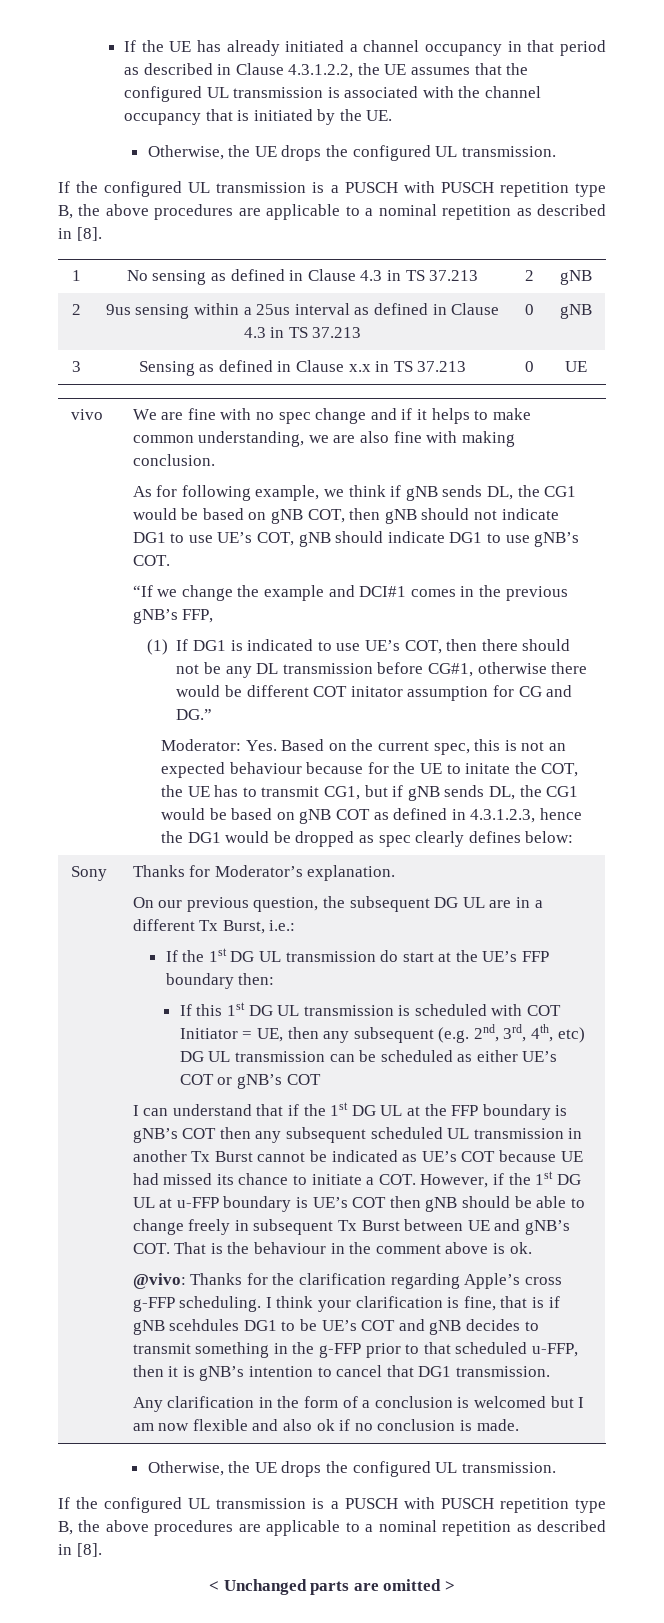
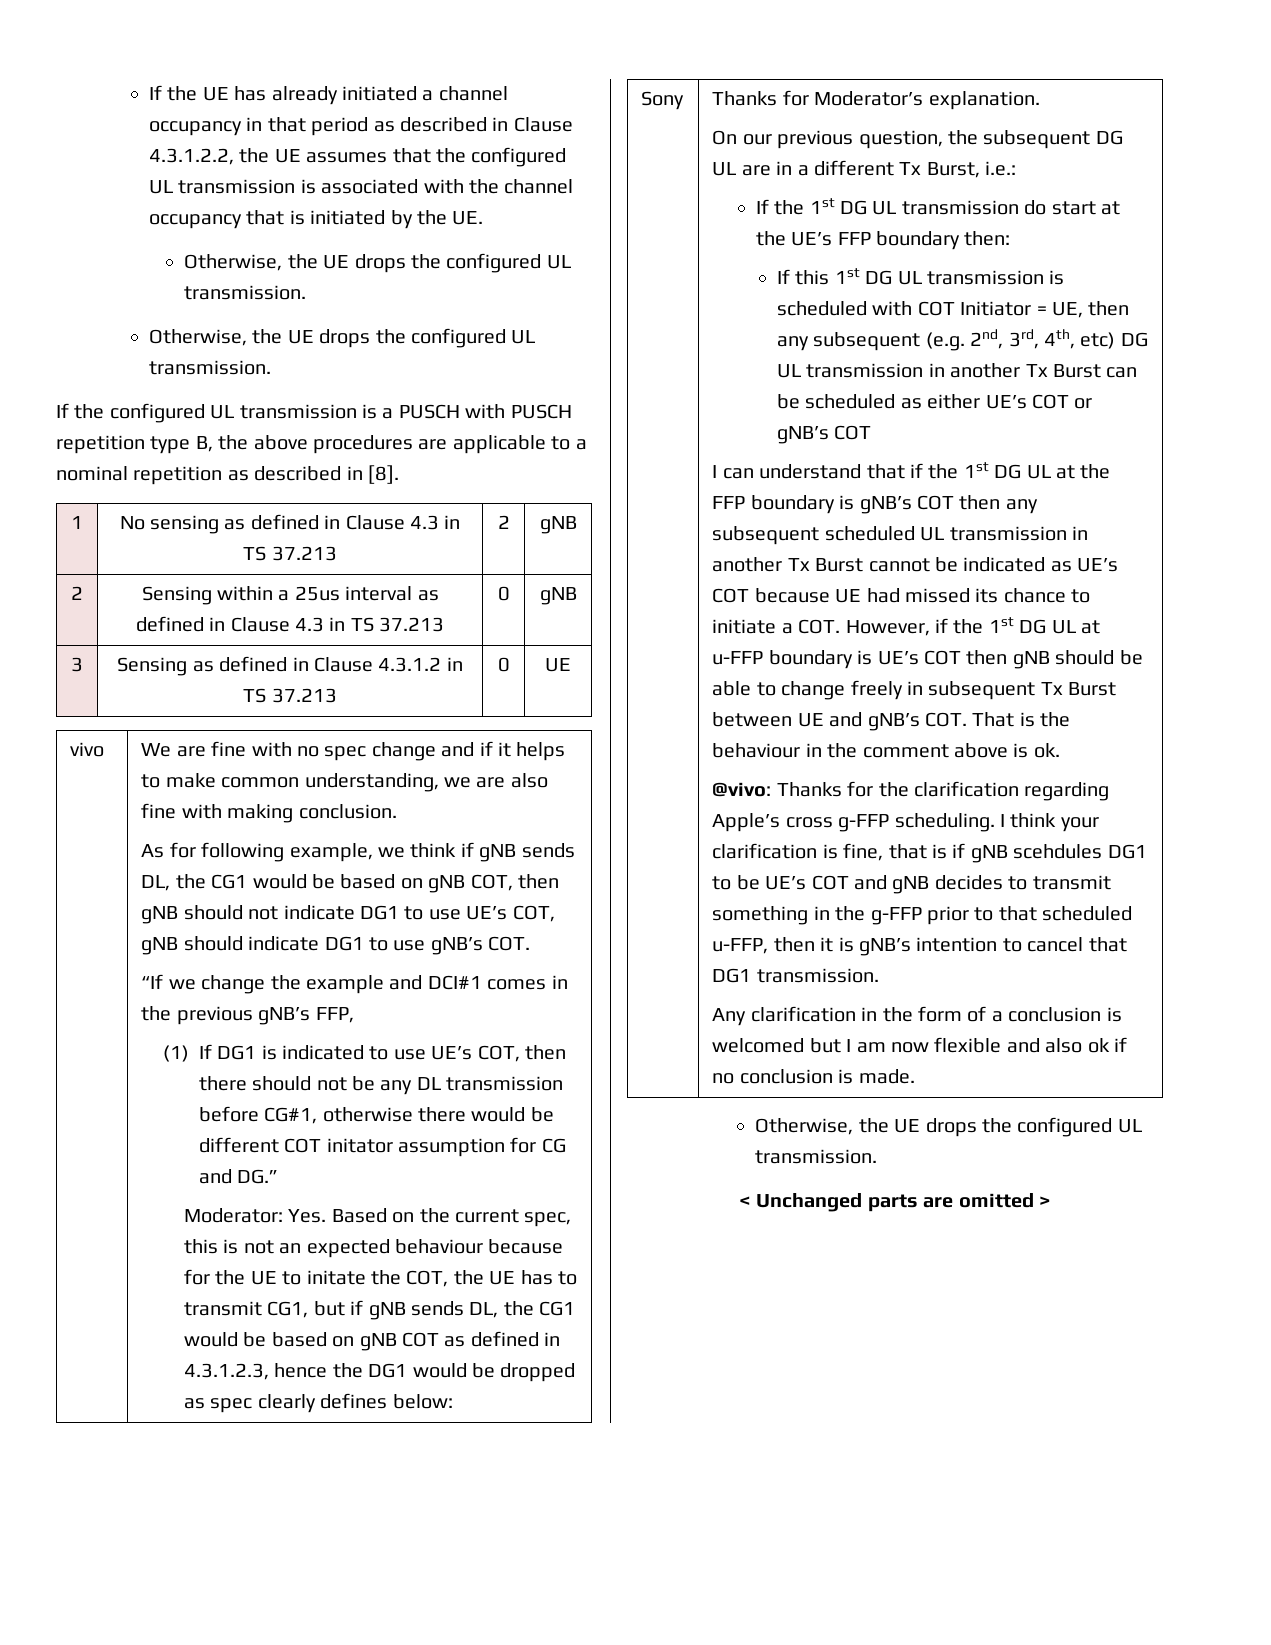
  If the UE has already initiated a channel occupancy in that period as described in Clause 4.3.1.2.2, the UE assumes that the configured UL transmission is associated with the channel occupancy that is initiated by the UE.
+ Otherwise, the UE drops the configured UL transmission.
- 2 | 9us sensing within a 25us interval as defined in Clause 4.3 in TS 37.213 | 0 | gNB
+ 2 | Sensing within a 25us interval as defined in Clause 4.3 in TS 37.213 | 0 | gNB
- 3 | Sensing as defined in Clause x.x in TS 37.213 | 0 | UE
+ 3 | Sensing as defined in Clause 4.3.1.2 in TS 37.213 | 0 | UE
- If this 1st DG UL transmission is scheduled with COT Initiator = UE, then any subsequent (e.g. 2nd, 3rd, 4th, etc) DG UL transmission can be scheduled as either UE’s COT or gNB’s COT
+ If this 1st DG UL transmission is scheduled with COT Initiator = UE, then any subsequent (e.g. 2nd, 3rd, 4th, etc) DG UL transmission in another Tx Burst can be scheduled as either UE’s COT or gNB’s COT
  Any clarification in the form of a conclusion is welcomed but I am now flexible and also ok if no conclusion is made.
  Otherwise, the UE drops the configured UL transmission.
- If the configured UL transmission is a PUSCH with PUSCH repetition type B, the above procedures are applicable to a nominal repetition as described in [8].

